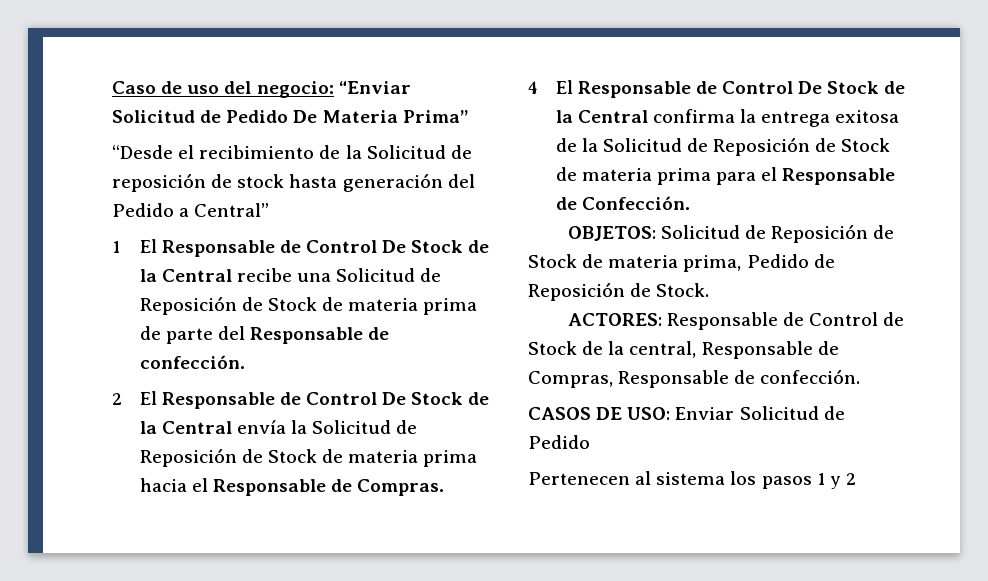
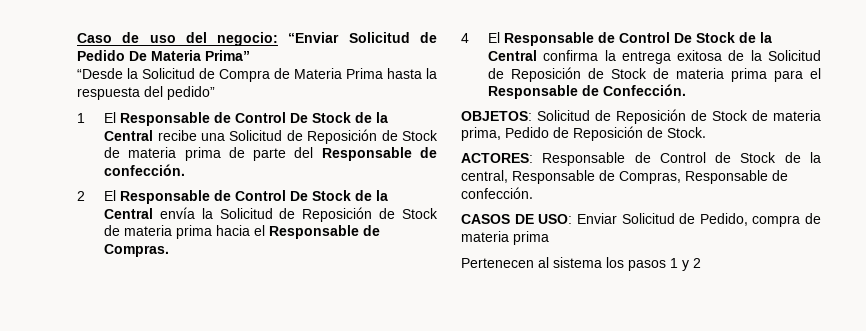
- “Desde el recibimiento de la Solicitud de reposición de stock hasta generación del Pedido a Central”
+ “Desde la Solicitud de Compra de Materia Prima hasta la respuesta del pedido”
- CASOS DE USO: Enviar Solicitud de Pedido
+ CASOS DE USO: Enviar Solicitud de Pedido, compra de materia prima

